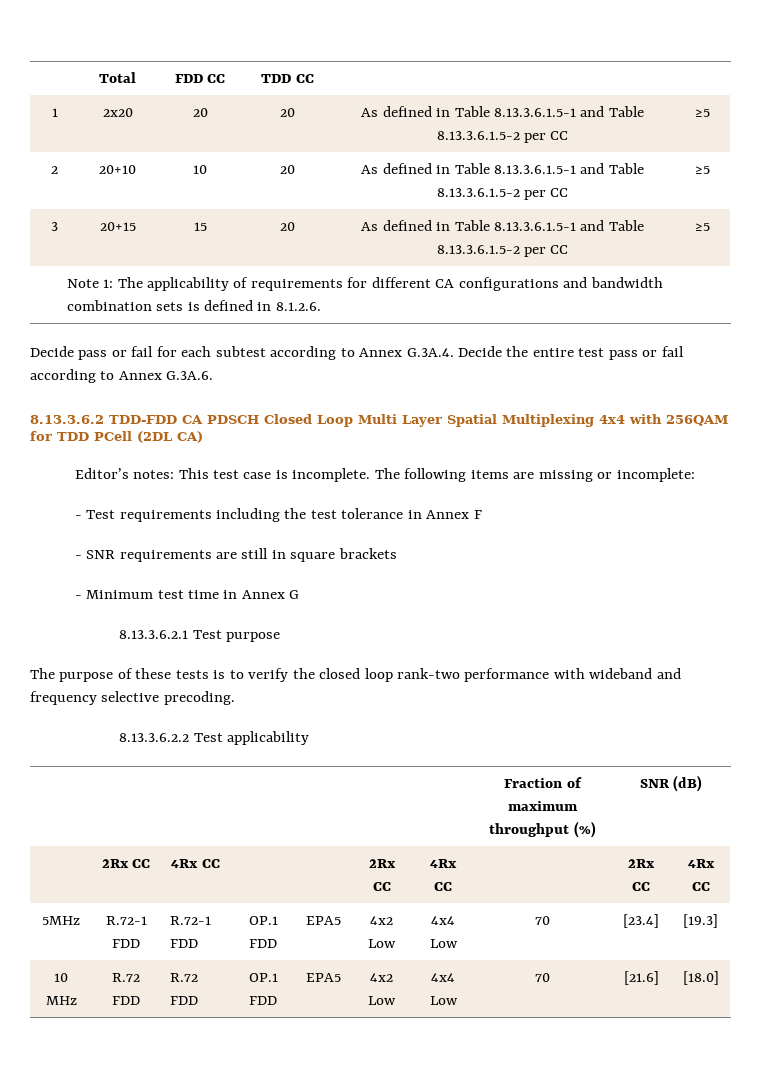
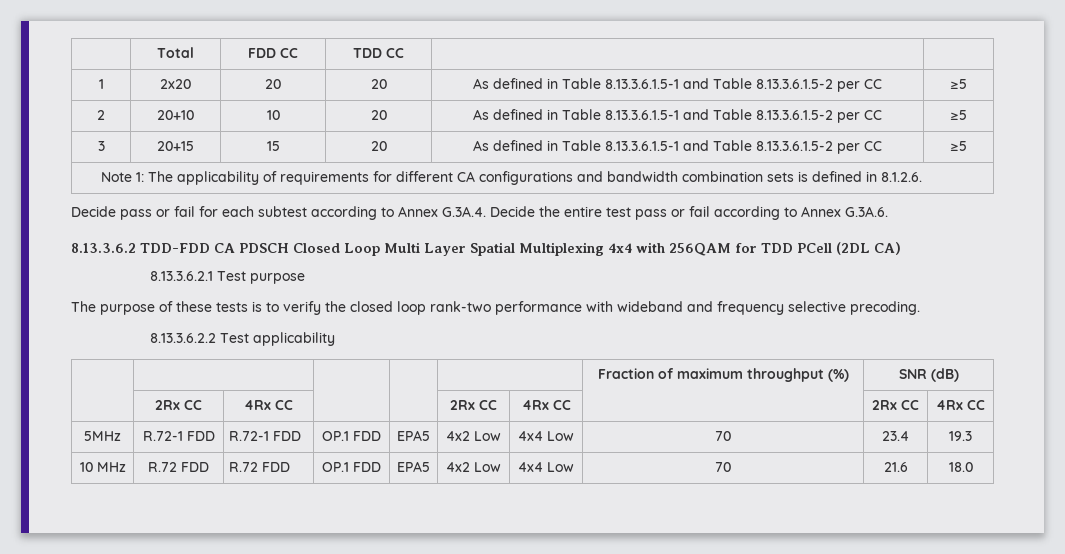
- Editor’s notes: This test case is incomplete. The following items are missing or incomplete:
- - Test requirements including the test tolerance in Annex F
- - SNR requirements are still in square brackets
- - Minimum test time in Annex G
- 5MHz | R.72-1 FDD | R.72-1 FDD | OP.1 FDD | EPA5 | 4x2 Low | 4x4 Low | 70 | [23.4] | [19.3]
+ 5MHz | R.72-1 FDD | R.72-1 FDD | OP.1 FDD | EPA5 | 4x2 Low | 4x4 Low | 70 | 23.4 | 19.3
- 10 MHz | R.72 FDD | R.72 FDD | OP.1 FDD | EPA5 | 4x2 Low | 4x4 Low | 70 | [21.6] | [18.0]
+ 10 MHz | R.72 FDD | R.72 FDD | OP.1 FDD | EPA5 | 4x2 Low | 4x4 Low | 70 | 21.6 | 18.0

